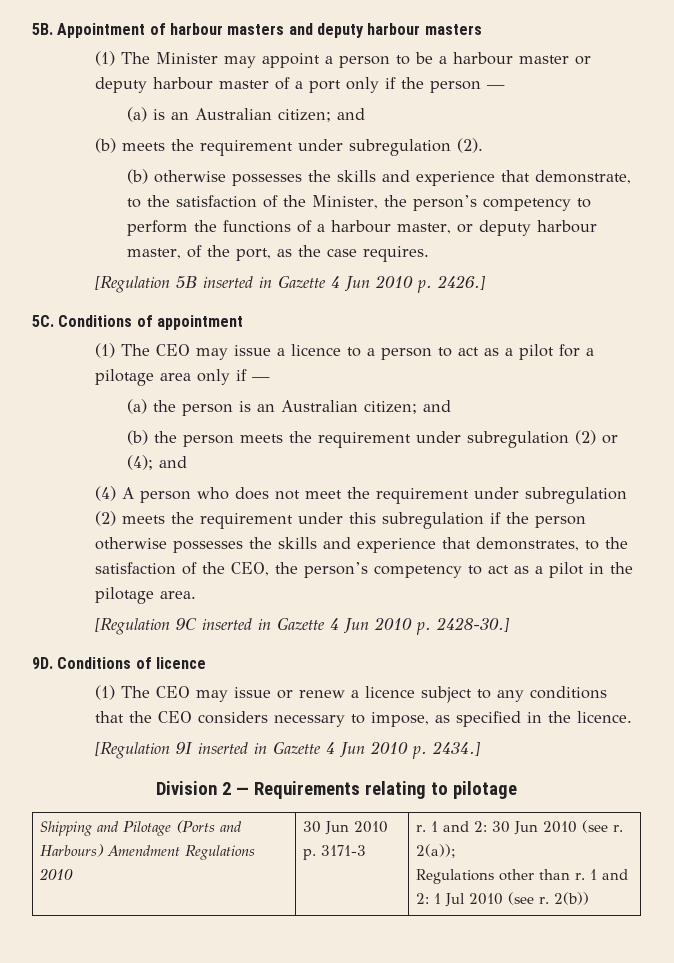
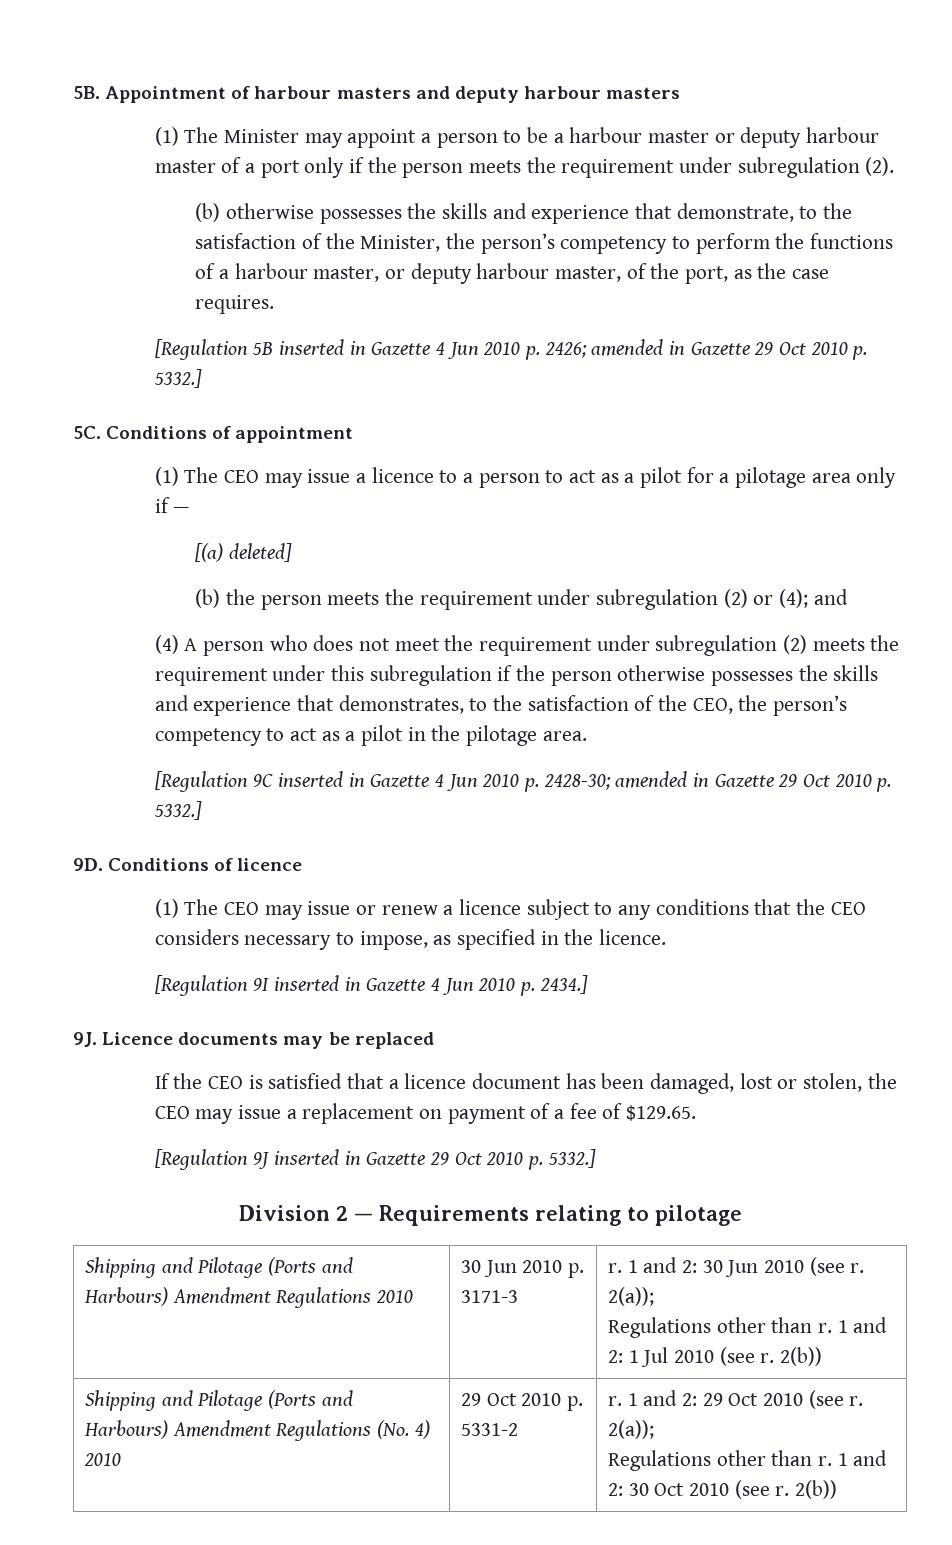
- (1) The Minister may appoint a person to be a harbour master or deputy harbour master of a port only if the person —
- (a) is an Australian citizen; and
- (b) meets the requirement under subregulation (2).
+ (1) The Minister may appoint a person to be a harbour master or deputy harbour master of a port only if the person meets the requirement under subregulation (2).
- [Regulation 5B inserted in Gazette 4 Jun 2010 p. 2426.]
+ [Regulation 5B inserted in Gazette 4 Jun 2010 p. 2426; amended in Gazette 29 Oct 2010 p. 5332.]
- (a) the person is an Australian citizen; and
+ [(a) deleted]
- [Regulation 9C inserted in Gazette 4 Jun 2010 p. 2428-30.]
+ [Regulation 9C inserted in Gazette 4 Jun 2010 p. 2428-30; amended in Gazette 29 Oct 2010 p. 5332.]
+ 9J. Licence documents may be replaced
+ If the CEO is satisfied that a licence document has been damaged, lost or stolen, the CEO may issue a replacement on payment of a fee of $129.65.
+ [Regulation 9J inserted in Gazette 29 Oct 2010 p. 5332.]
+ Shipping and Pilotage (Ports and Harbours) Amendment Regulations (No. 4) 2010 | 29 Oct 2010 p. 5331-2 | r. 1 and 2: 29 Oct 2010 (see r. 2(a));
+ Regulations other than r. 1 and 2: 30 Oct 2010 (see r. 2(b))

